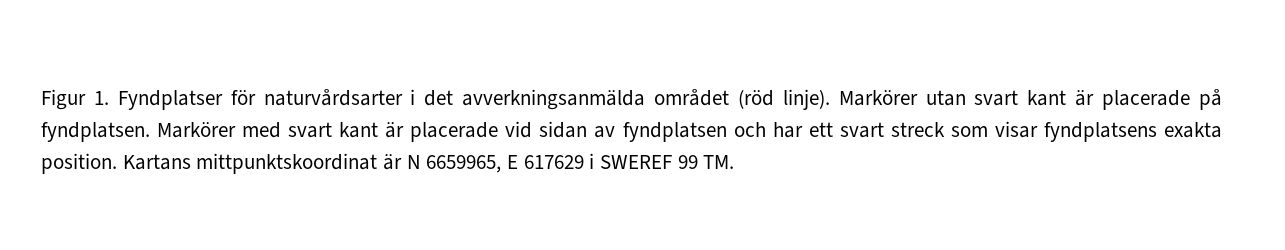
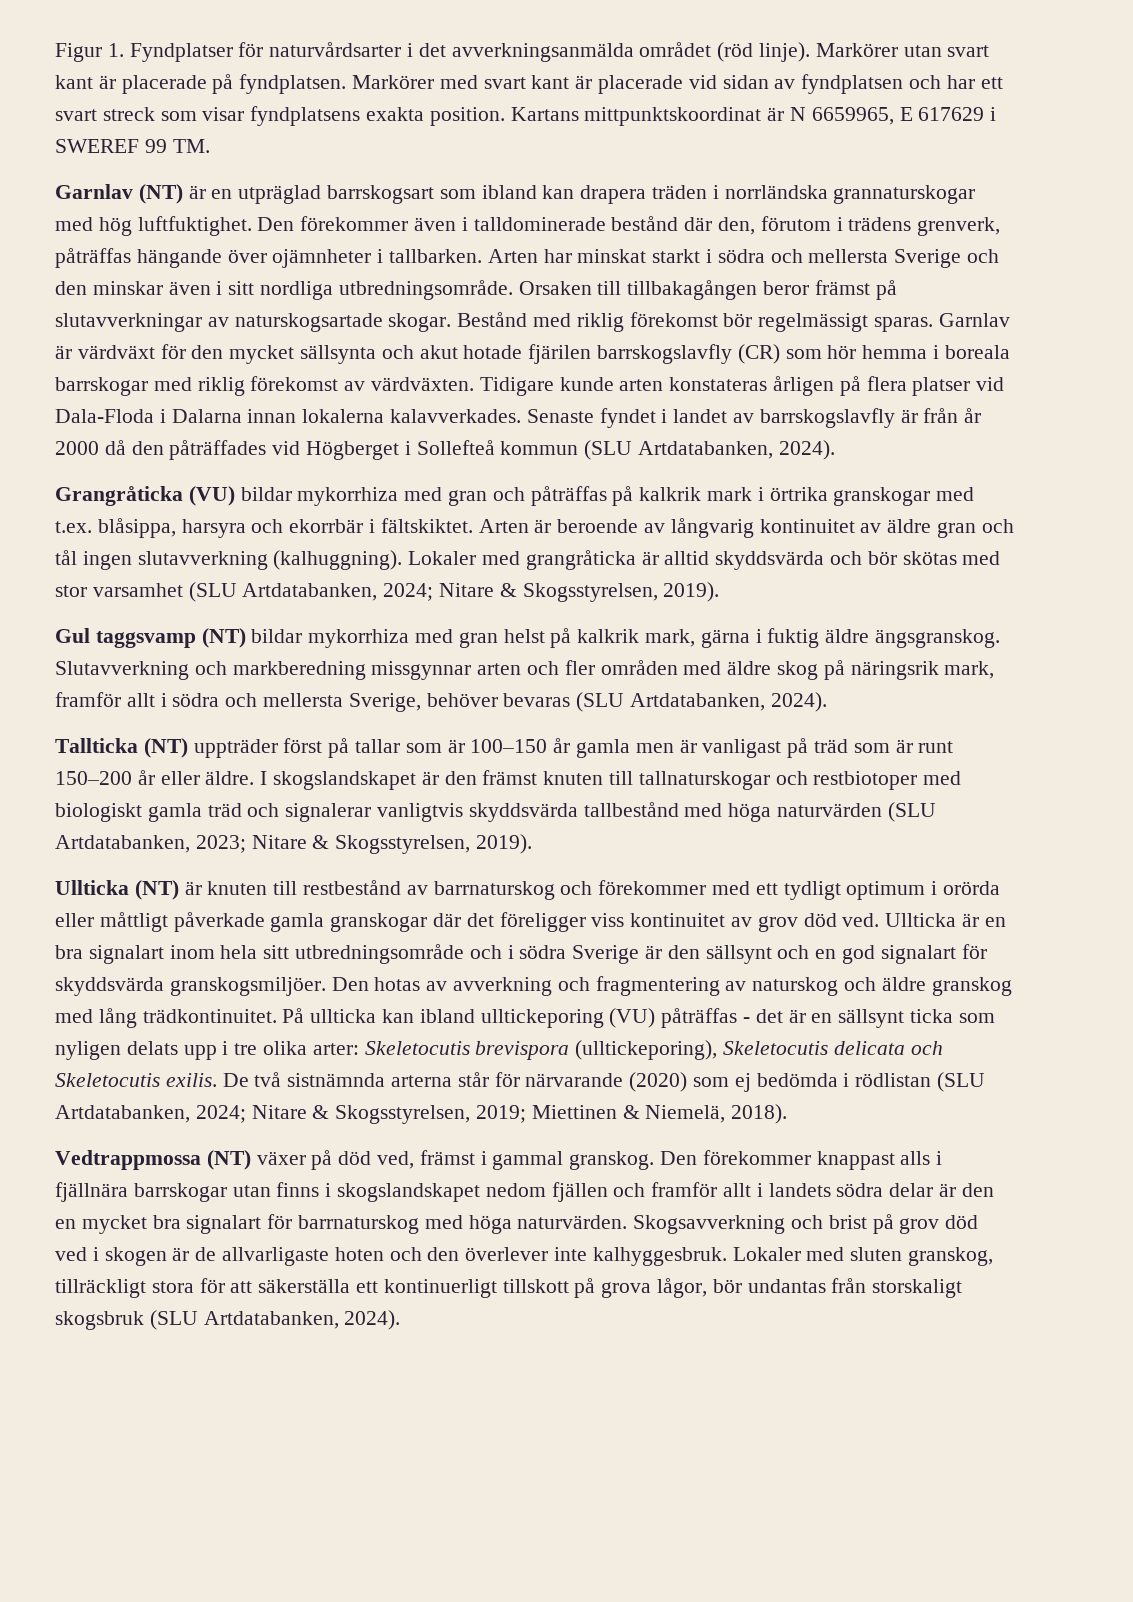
+ Garnlav (NT) är en utpräglad barrskogsart som ibland kan drapera träden i norrländska grannaturskogar med hög luftfuktighet. Den förekommer även i talldominerade bestånd där den, förutom i trädens grenverk, påträffas hängande över ojämnheter i tallbarken. Arten har minskat starkt i södra och mellersta Sverige och den minskar även i sitt nordliga utbredningsområde. Orsaken till tillbakagången beror främst på slutavverkningar av naturskogsartade skogar. Bestånd med riklig förekomst bör regelmässigt sparas. Garnlav är värdväxt för den mycket sällsynta och akut hotade fjärilen barrskogslavfly (CR) som hör hemma i boreala barrskogar med riklig förekomst av värdväxten. Tidigare kunde arten konstateras årligen på flera platser vid Dala-Floda i Dalarna innan lokalerna kalavverkades. Senaste fyndet i landet av barrskogslavfly är från år 2000 då den påträffades vid Högberget i Sollefteå kommun (SLU Artdatabanken, 2024).
+ Grangråticka (VU) bildar mykorrhiza med gran och påträffas på kalkrik mark i örtrika granskogar med t.ex. blåsippa, harsyra och ekorrbär i fältskiktet. Arten är beroende av långvarig kontinuitet av äldre gran och tål ingen slutavverkning (kalhuggning). Lokaler med grangråticka är alltid skyddsvärda och bör skötas med stor varsamhet (SLU Artdatabanken, 2024; Nitare & Skogsstyrelsen, 2019).
+ Gul taggsvamp (NT) bildar mykorrhiza med gran helst på kalkrik mark, gärna i fuktig äldre ängsgranskog. Slutavverkning och markberedning missgynnar arten och fler områden med äldre skog på näringsrik mark, framför allt i södra och mellersta Sverige, behöver bevaras (SLU Artdatabanken, 2024).
+ Tallticka (NT) uppträder först på tallar som är 100–150 år gamla men är vanligast på träd som är runt 150–200 år eller äldre. I skogslandskapet är den främst knuten till tallnaturskogar och restbiotoper med biologiskt gamla träd och signalerar vanligtvis skyddsvärda tallbestånd med höga naturvärden (SLU Artdatabanken, 2023; Nitare & Skogsstyrelsen, 2019).
+ Ullticka (NT) är knuten till restbestånd av barrnaturskog och förekommer med ett tydligt optimum i orörda eller måttligt påverkade gamla granskogar där det föreligger viss kontinuitet av grov död ved. Ullticka är en bra signalart inom hela sitt utbredningsområde och i södra Sverige är den sällsynt och en god signalart för skyddsvärda granskogsmiljöer. Den hotas av avverkning och fragmentering av naturskog och äldre granskog med lång trädkontinuitet. På ullticka kan ibland ulltickeporing (VU) påträffas - det är en sällsynt ticka som nyligen delats upp i tre olika arter: Skeletocutis brevispora (ulltickeporing), Skeletocutis delicata och Skeletocutis exilis. De två sistnämnda arterna står för närvarande (2020) som ej bedömda i rödlistan (SLU Artdatabanken, 2024; Nitare & Skogsstyrelsen, 2019; Miettinen & Niemelä, 2018).
+ Vedtrappmossa (NT) växer på död ved, främst i gammal granskog. Den förekommer knappast alls i fjällnära barrskogar utan finns i skogslandskapet nedom fjällen och framför allt i landets södra delar är den en mycket bra signalart för barrnaturskog med höga naturvärden. Skogsavverkning och brist på grov död ved i skogen är de allvarligaste hoten och den överlever inte kalhyggesbruk. Lokaler med sluten granskog, tillräckligt stora för att säkerställa ett kontinuerligt tillskott på grova lågor, bör undantas från storskaligt skogsbruk (SLU Artdatabanken, 2024).

